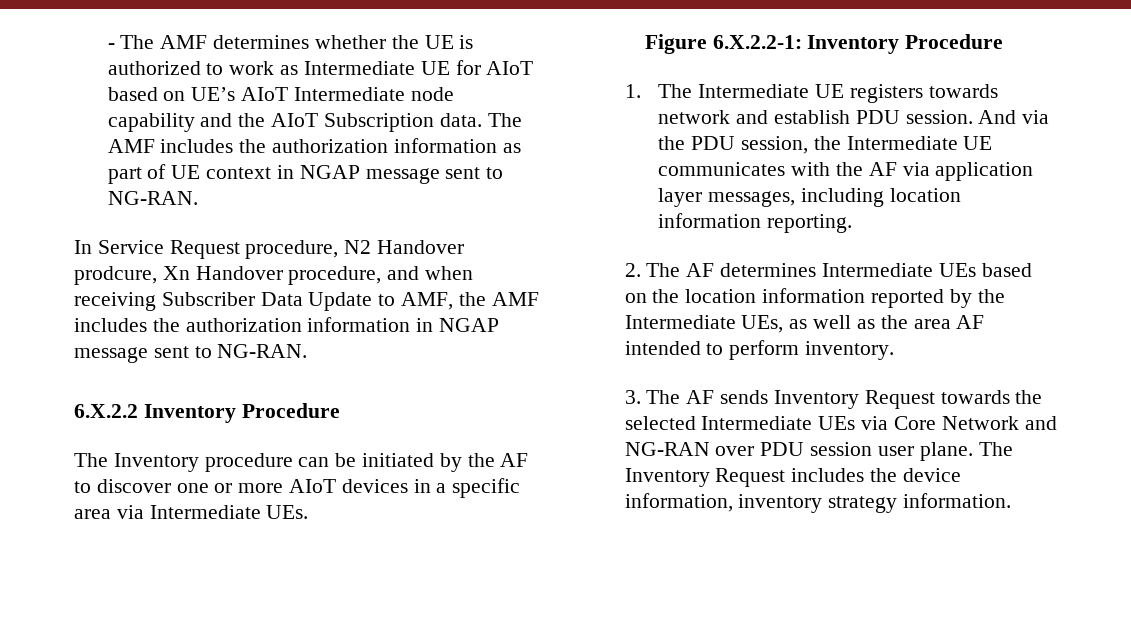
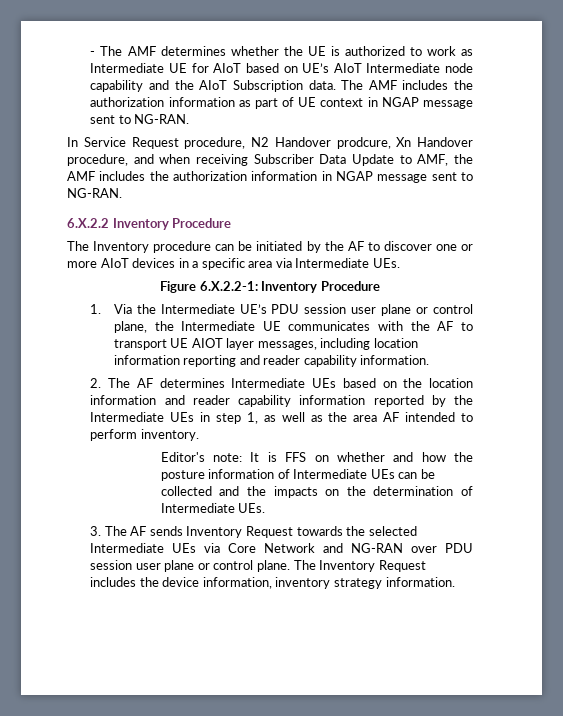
- 1. The Intermediate UE registers towards network and establish PDU session. And via the PDU session, the Intermediate UE communicates with the AF via application layer messages, including location information reporting.
+ 1. Via the Intermediate UE’s PDU session user plane or control plane, the Intermediate UE communicates with the AF to transport UE AIOT layer messages, including location information reporting and reader capability information.
- 2. The AF determines Intermediate UEs based on the location information reported by the Intermediate UEs, as well as the area AF intended to perform inventory.
+ 2. The AF determines Intermediate UEs based on the location information and reader capability information reported by the Intermediate UEs in step 1, as well as the area AF intended to perform inventory.
+ Editor's note: It is FFS on whether and how the posture information of Intermediate UEs can be collected and the impacts on the determination of Intermediate UEs.
- 3. The AF sends Inventory Request towards the selected Intermediate UEs via Core Network and NG-RAN over PDU session user plane.
+ 3. The AF sends Inventory Request towards the selected Intermediate UEs via Core Network and NG-RAN over PDU session user plane or control plane.

